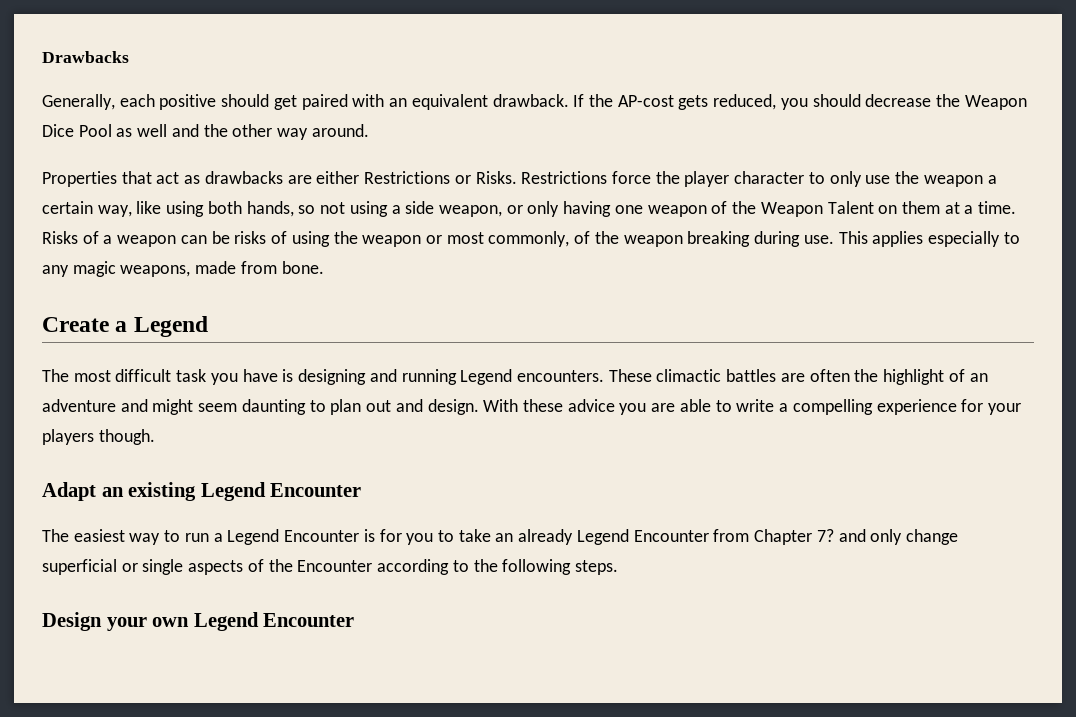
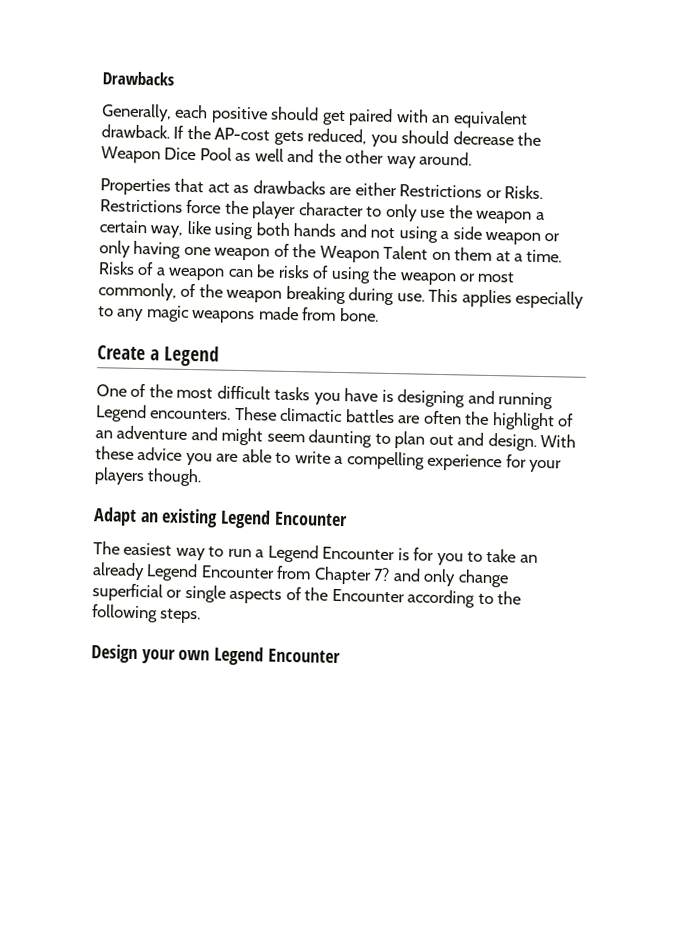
- Restrictions force the player character to only use the weapon a certain way, like using both hands, so not using a side weapon, or only having one weapon of the Weapon Talent on them at a time.
+ Restrictions force the player character to only use the weapon a certain way, like using both hands and not using a side weapon or only having one weapon of the Weapon Talent on them at a time.
- This applies especially to any magic weapons, made from bone.
+ This applies especially to any magic weapons made from bone.
- The most difficult task you have is designing and running Legend encounters.
+ One of the most difficult tasks you have is designing and running Legend encounters.

